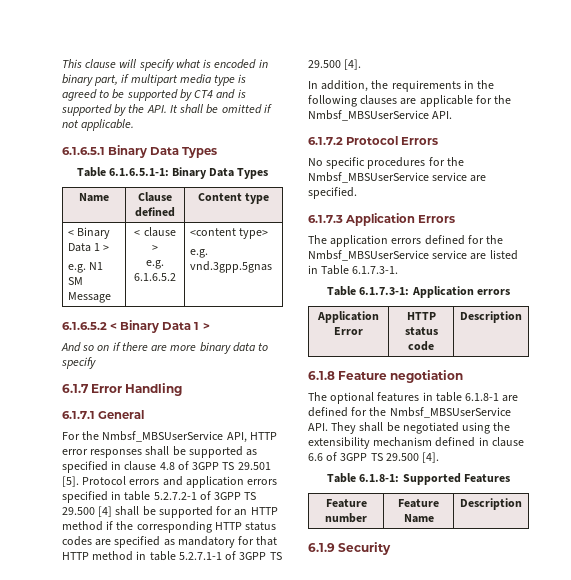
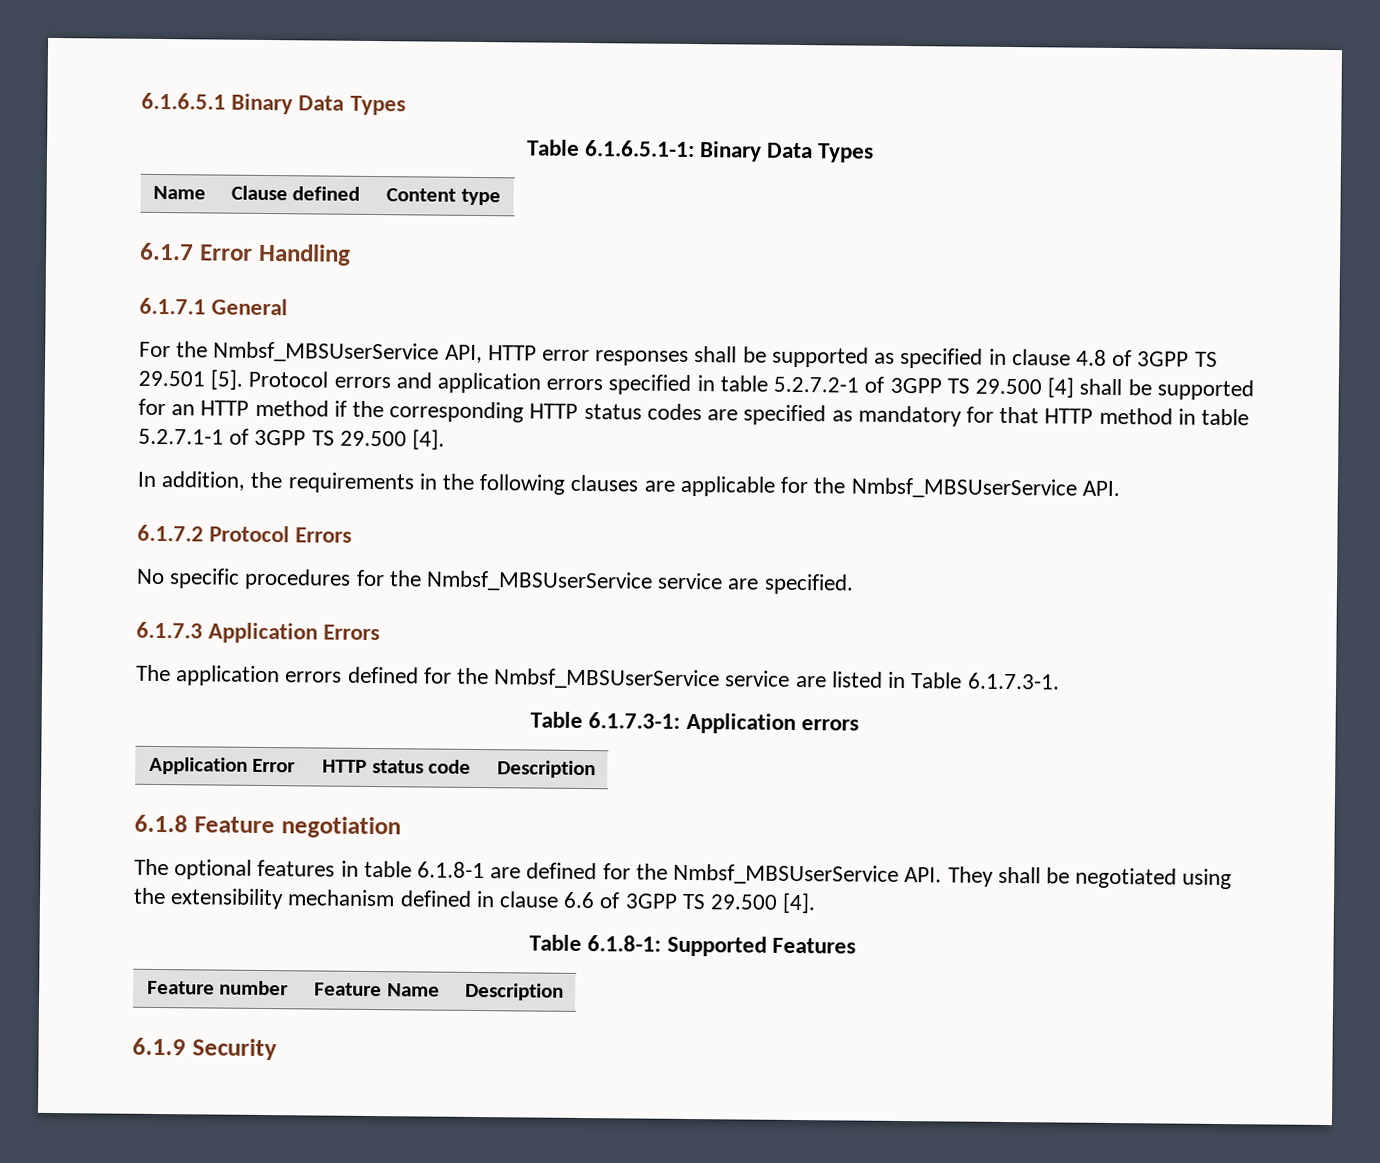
- This clause will specify what is encoded in binary part, if multipart media type is agreed to be supported by CT4 and is supported by the API. It shall be omitted if not applicable.
  Name | Clause defined | Content type
- < Binary Data 1 >
- e.g. N1 SM Message | < clause >
- e.g. 6.1.6.5.2 | <content type>
- e.g. vnd.3gpp.5gnas
- 6.1.6.5.2 < Binary Data 1 >
- And so on if there are more binary data to specify

